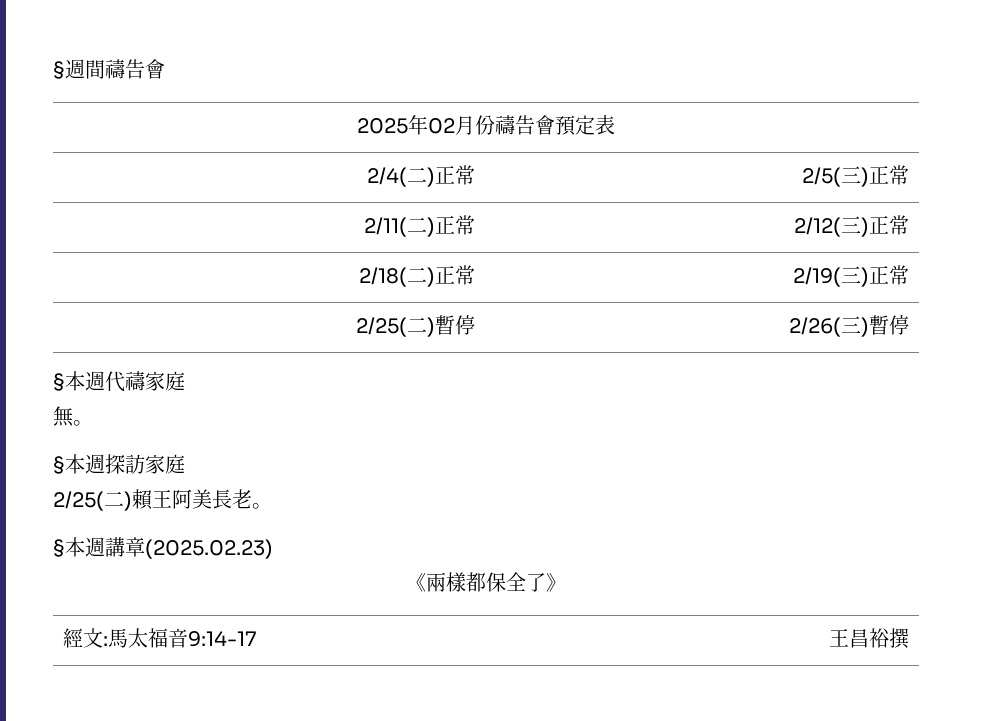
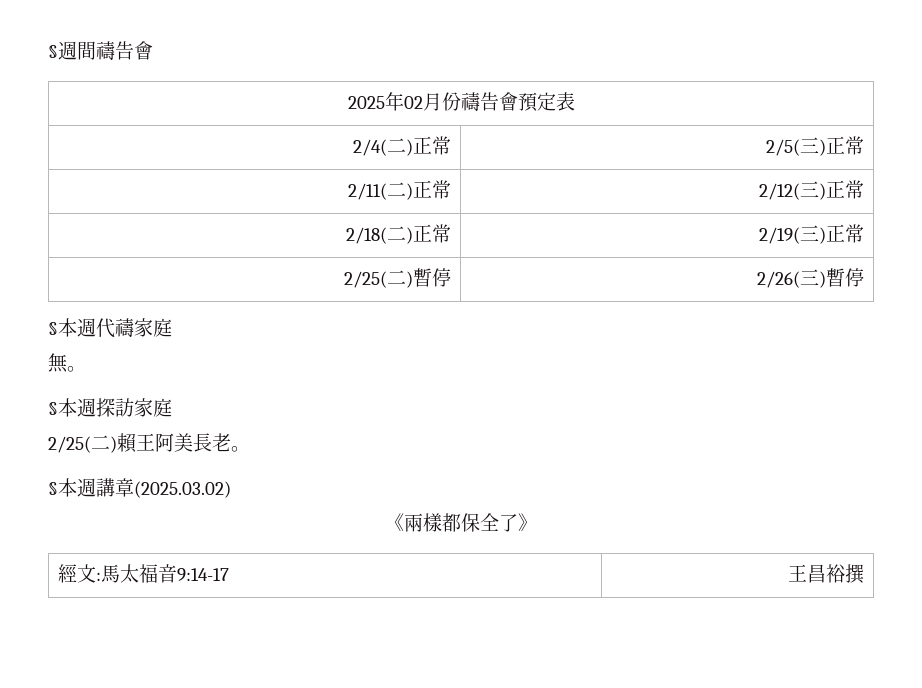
- §本週講章(2025.02.23)
+ §本週講章(2025.03.02)

